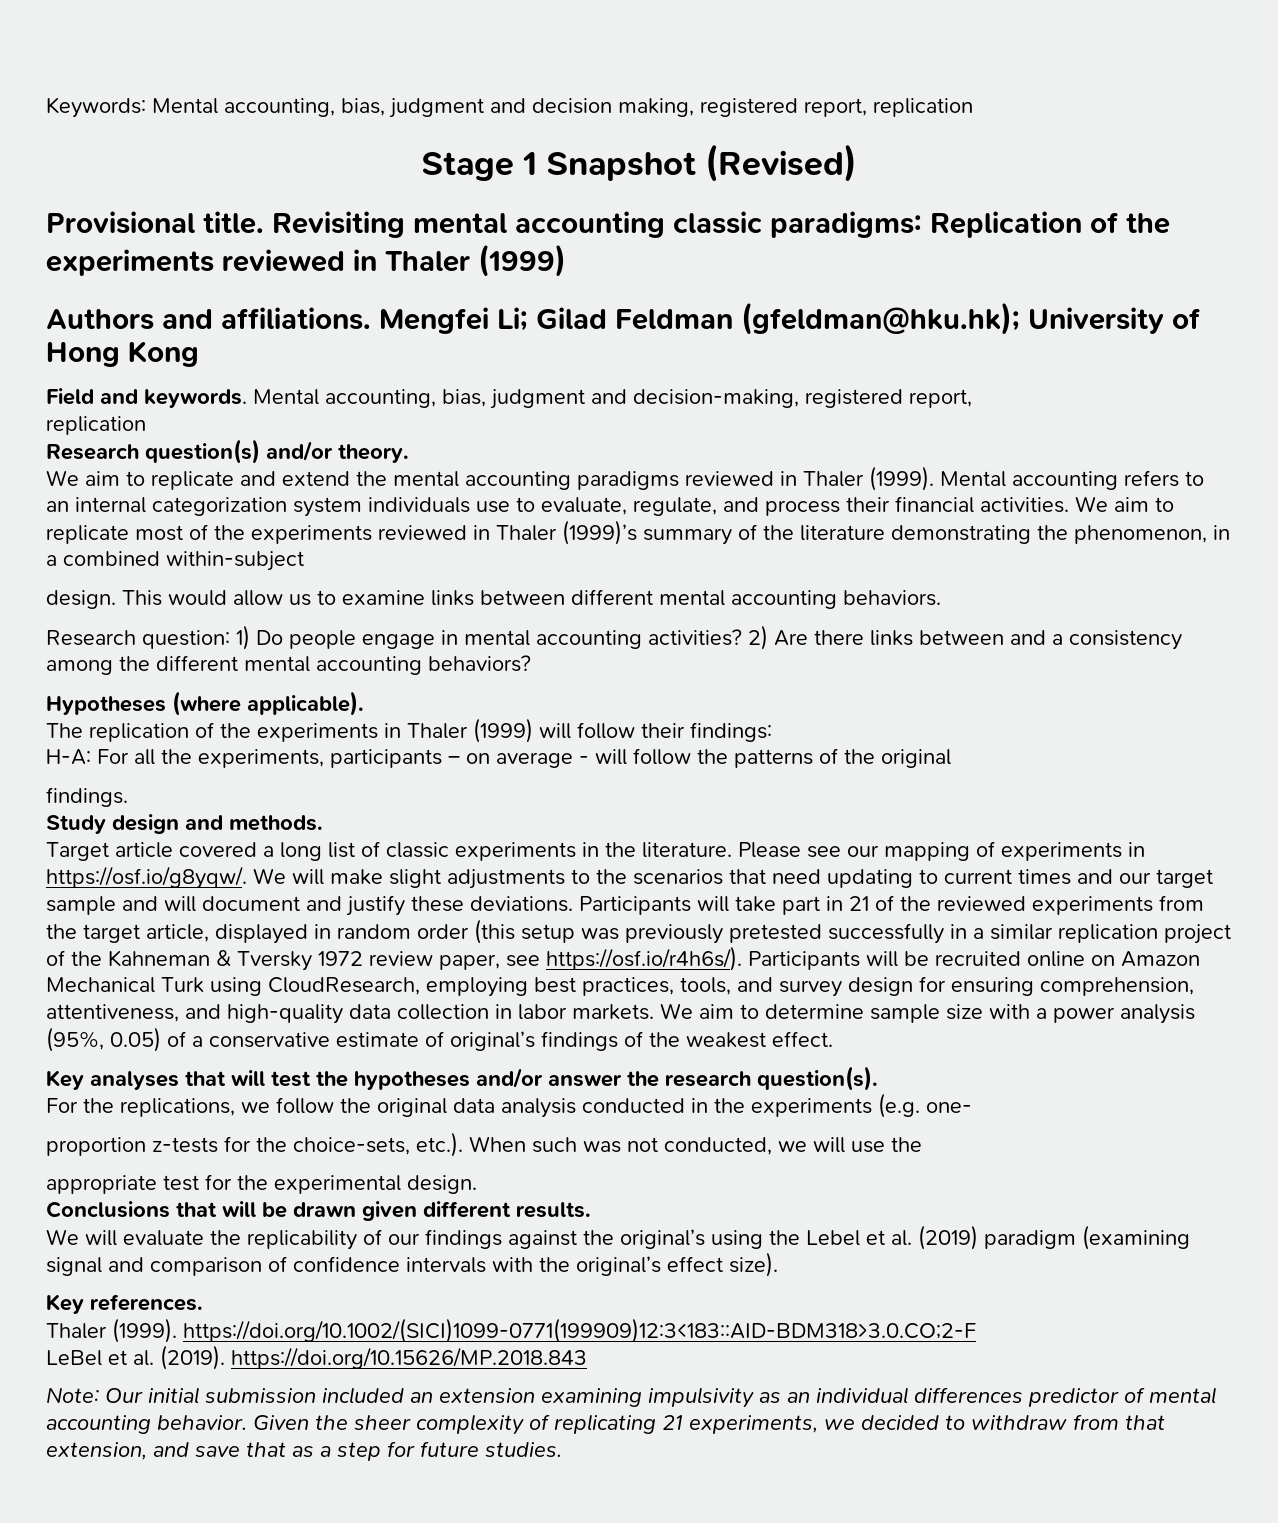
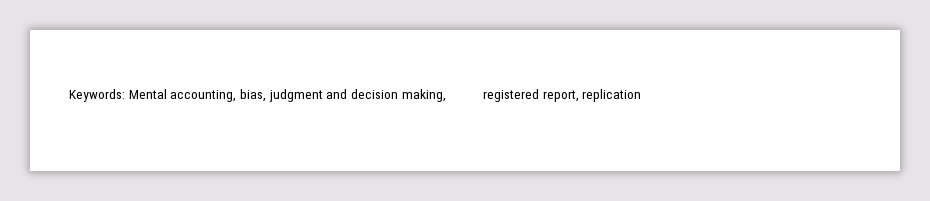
- Stage 1 Snapshot (Revised)
- Provisional title. Revisiting mental accounting classic paradigms: Replication of the experiments reviewed in Thaler (1999)
- Authors and affiliations. Mengfei Li; Gilad Feldman (gfeldman@hku.hk); University of Hong Kong
- Field and keywords. Mental accounting, bias, judgment and decision-making, registered report,
- replication
- Research question(s) and/or theory.
- We aim to replicate and extend the mental accounting paradigms reviewed in Thaler (1999). Mental accounting refers to an internal categorization system individuals use to evaluate, regulate, and process their financial activities. We aim to replicate most of the experiments reviewed in Thaler (1999)’s summary of the literature demonstrating the phenomenon, in a combined within-subject
- design. This would allow us to examine links between different mental accounting behaviors.
- Research question: 1) Do people engage in mental accounting activities? 2) Are there links between and a consistency among the different mental accounting behaviors?
- Hypotheses (where applicable).
- The replication of the experiments in Thaler (1999) will follow their findings:
- H-A: For all the experiments, participants – on average - will follow the patterns of the original
- findings.
- Study design and methods.
- Target article covered a long list of classic experiments in the literature. Please see our mapping of experiments in https://osf.io/g8yqw/. We will make slight adjustments to the scenarios that need updating to current times and our target sample and will document and justify these deviations. Participants will take part in 21 of the reviewed experiments from the target article, displayed in random order (this setup was previously pretested successfully in a similar replication project of the Kahneman & Tversky 1972 review paper, see https://osf.io/r4h6s/). Participants will be recruited online on Amazon Mechanical Turk using CloudResearch, employing best practices, tools, and survey design for ensuring comprehension, attentiveness, and high-quality data collection in labor markets. We aim to determine sample size with a power analysis (95%, 0.05) of a conservative estimate of original’s findings of the weakest effect.
- Key analyses that will test the hypotheses and/or answer the research question(s).
- For the replications, we follow the original data analysis conducted in the experiments (e.g. one-
- proportion z-tests for the choice-sets, etc.). When such was not conducted, we will use the
- appropriate test for the experimental design.
- Conclusions that will be drawn given different results.
- We will evaluate the replicability of our findings against the original’s using the Lebel et al. (2019) paradigm (examining signal and comparison of confidence intervals with the original’s effect size).
- Key references.
- Thaler (1999). https://doi.org/10.1002/(SICI)1099-0771(199909)12:3<183::AID-BDM318>3.0.CO;2-F
- LeBel et al. (2019). https://doi.org/10.15626/MP.2018.843
- Note: Our initial submission included an extension examining impulsivity as an individual differences predictor of mental accounting behavior. Given the sheer complexity of replicating 21 experiments, we decided to withdraw from that extension, and save that as a step for future studies.

